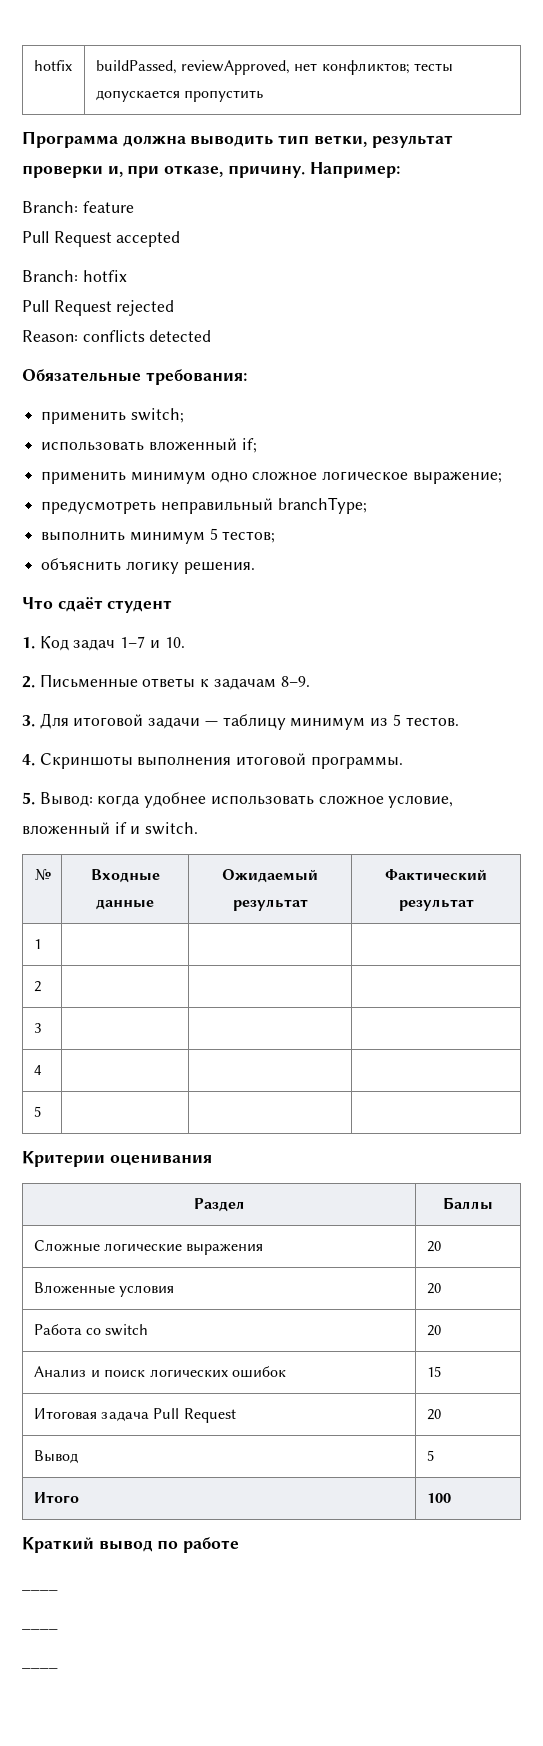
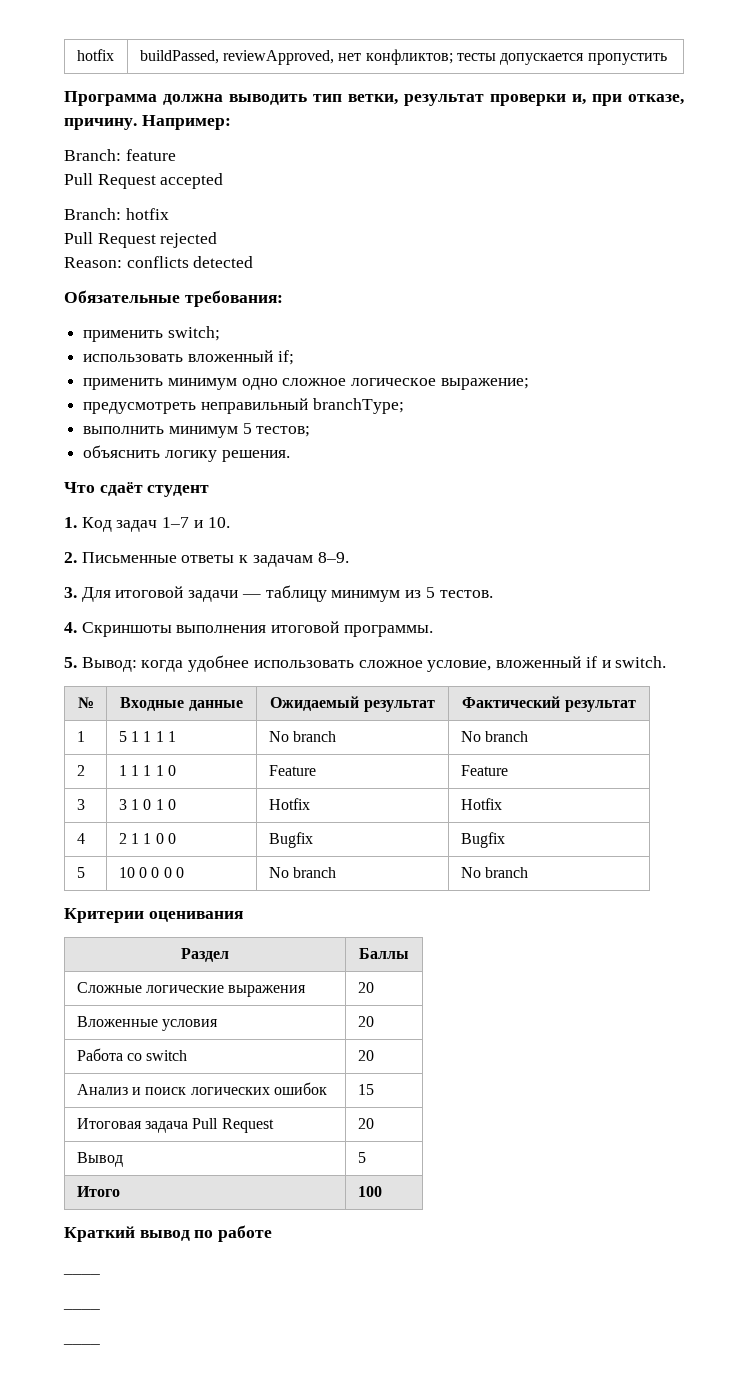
- 1 | | |
- 2 | | |
- 3 | | |
- 4 | | |
- 5 | | |
+ 1 | 5 1 1 1 1 | No branch | No branch
+ 2 | 1 1 1 1 0 | Feature | Feature
+ 3 | 3 1 0 1 0 | Hotfix | Hotfix
+ 4 | 2 1 1 0 0 | Bugfix | Bugfix
+ 5 | 10 0 0 0 0 | No branch | No branch

